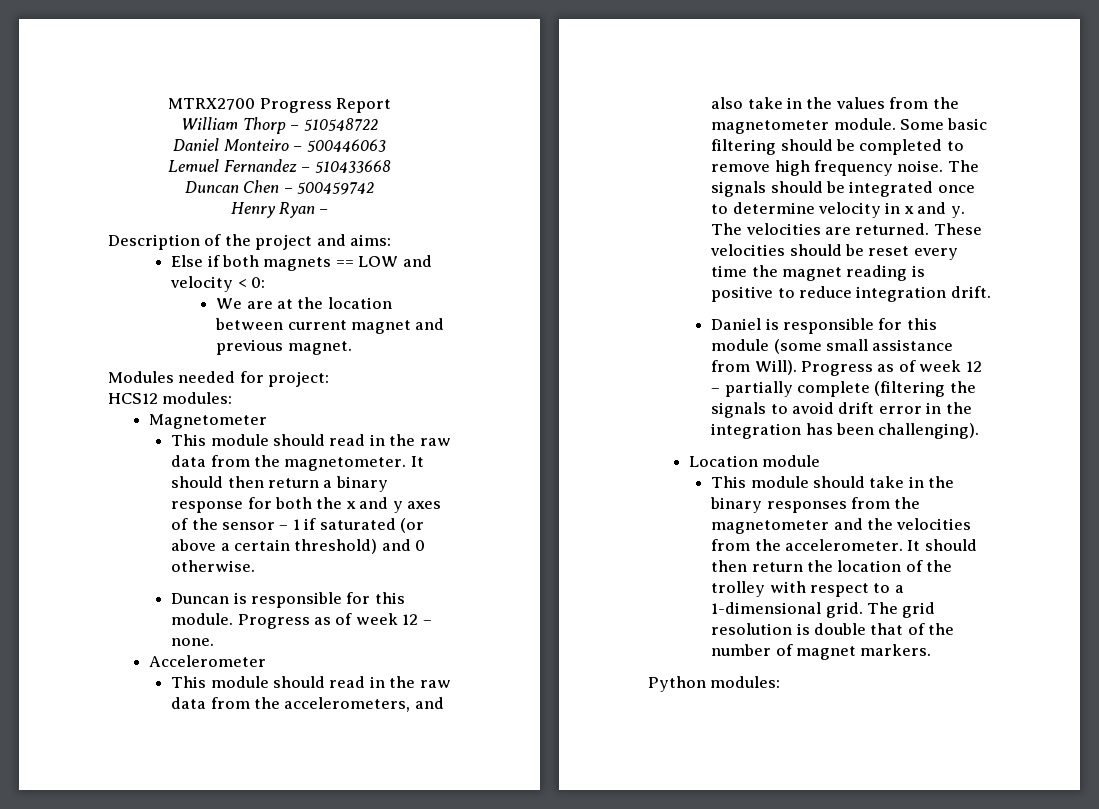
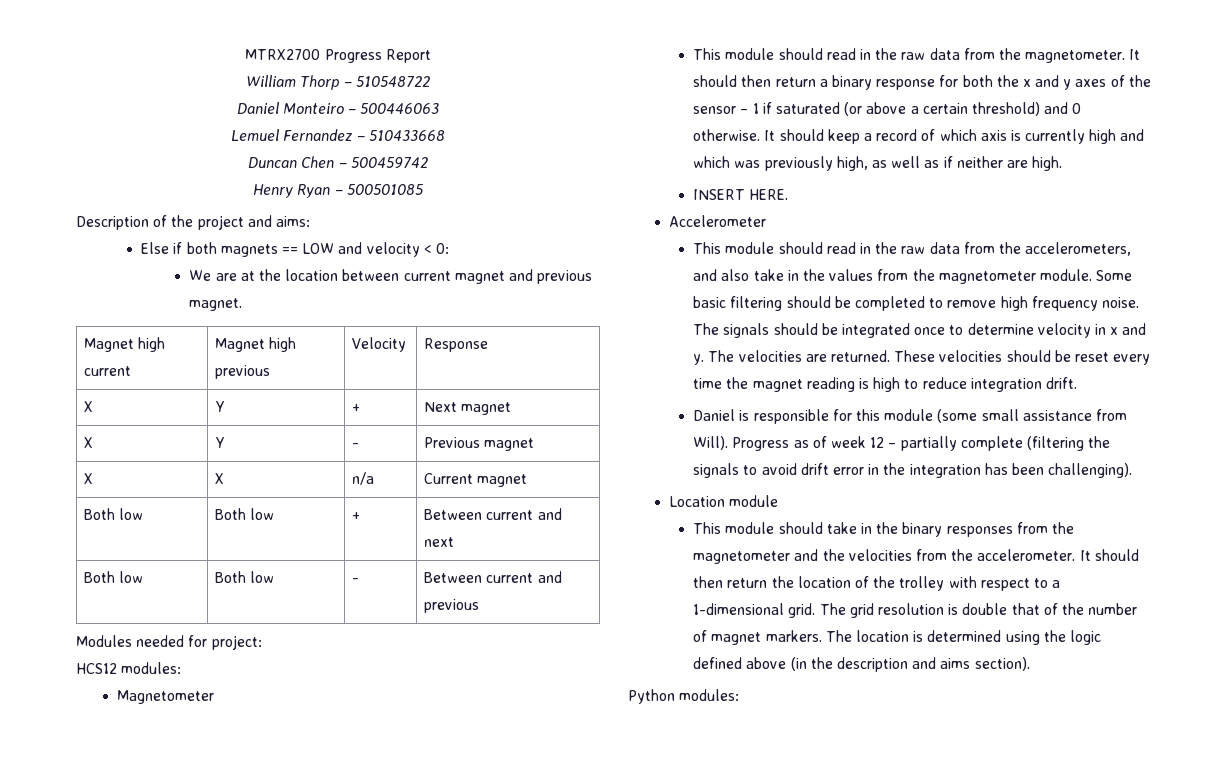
- Henry Ryan –
+ Henry Ryan – 500501085
+ Magnet high current | Magnet high previous | Velocity | Response
+ X | Y | + | Next magnet
+ X | Y | - | Previous magnet
+ X | X | n/a | Current magnet
+ Both low | Both low | + | Between current and next
+ Both low | Both low | - | Between current and previous
- It should then return a binary response for both the x and y axes of the sensor – 1 if saturated (or above a certain threshold) and 0 otherwise.
- Duncan is responsible for this module. Progress as of week 12 – none.
+ It should then return a binary response for both the x and y axes of the sensor – 1 if saturated (or above a certain threshold) and 0 otherwise. It should keep a record of which axis is currently high and which was previously high, as well as if neither are high.
+ INSERT HERE.
- These velocities should be reset every time the magnet reading is positive to reduce integration drift.
+ These velocities should be reset every time the magnet reading is high to reduce integration drift.
+ The location is determined using the logic defined above (in the description and aims section).

